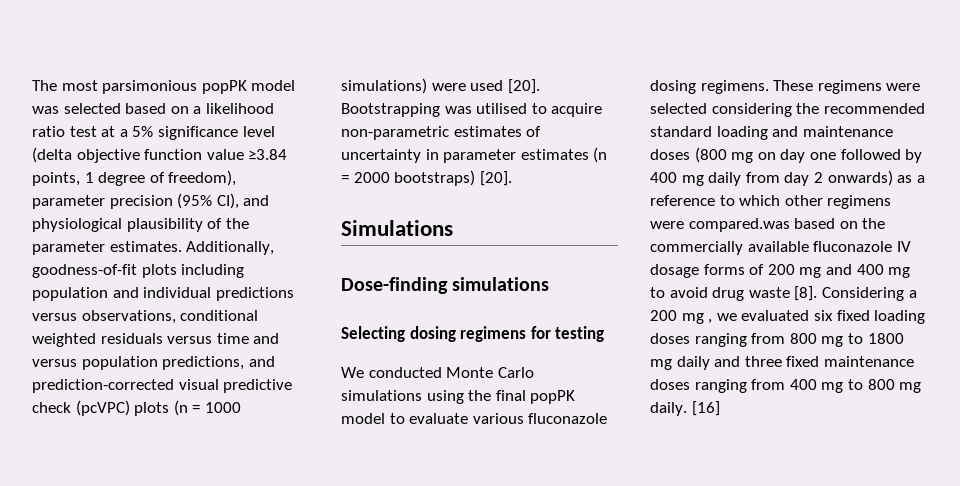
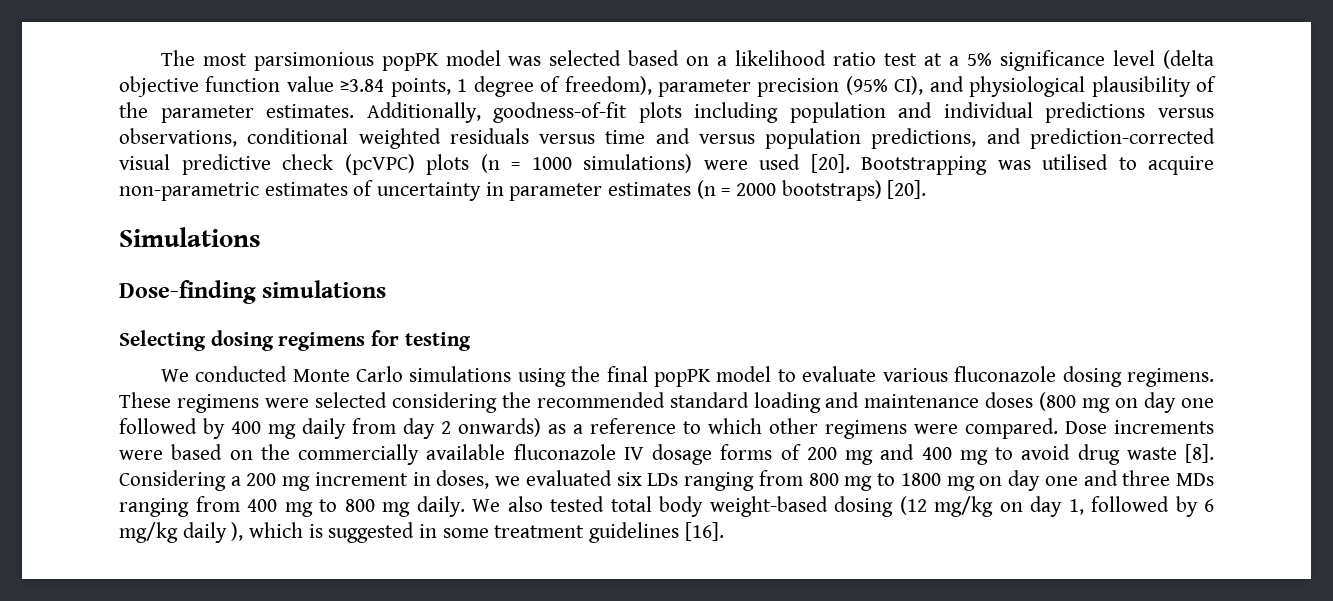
- These regimens were selected considering the recommended standard loading and maintenance doses (800 mg on day one followed by 400 mg daily from day 2 onwards) as a reference to which other regimens were compared.was based on the commercially available fluconazole IV dosage forms of 200 mg and 400 mg to avoid drug waste [8].
+ These regimens were selected considering the recommended standard loading and maintenance doses (800 mg on day one followed by 400 mg daily from day 2 onwards) as a reference to which other regimens were compared. Dose increments were based on the commercially available fluconazole IV dosage forms of 200 mg and 400 mg to avoid drug waste [8].
- Considering a 200 mg , we evaluated six fixed loading doses ranging from 800 mg to 1800 mg daily and three fixed maintenance doses ranging from 400 mg to 800 mg daily.
+ Considering a 200 mg increment in doses, we evaluated six LDs ranging from 800 mg to 1800 mg on day one and three MDs ranging from 400 mg to 800 mg daily.
- [16]
+ We also tested total body weight-based dosing (12 mg/kg on day 1, followed by 6 mg/kg daily ), which is suggested in some treatment guidelines [16].

